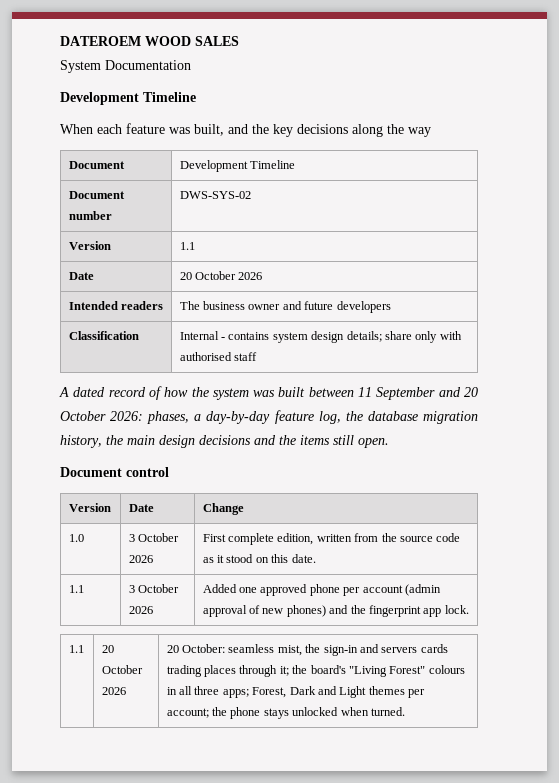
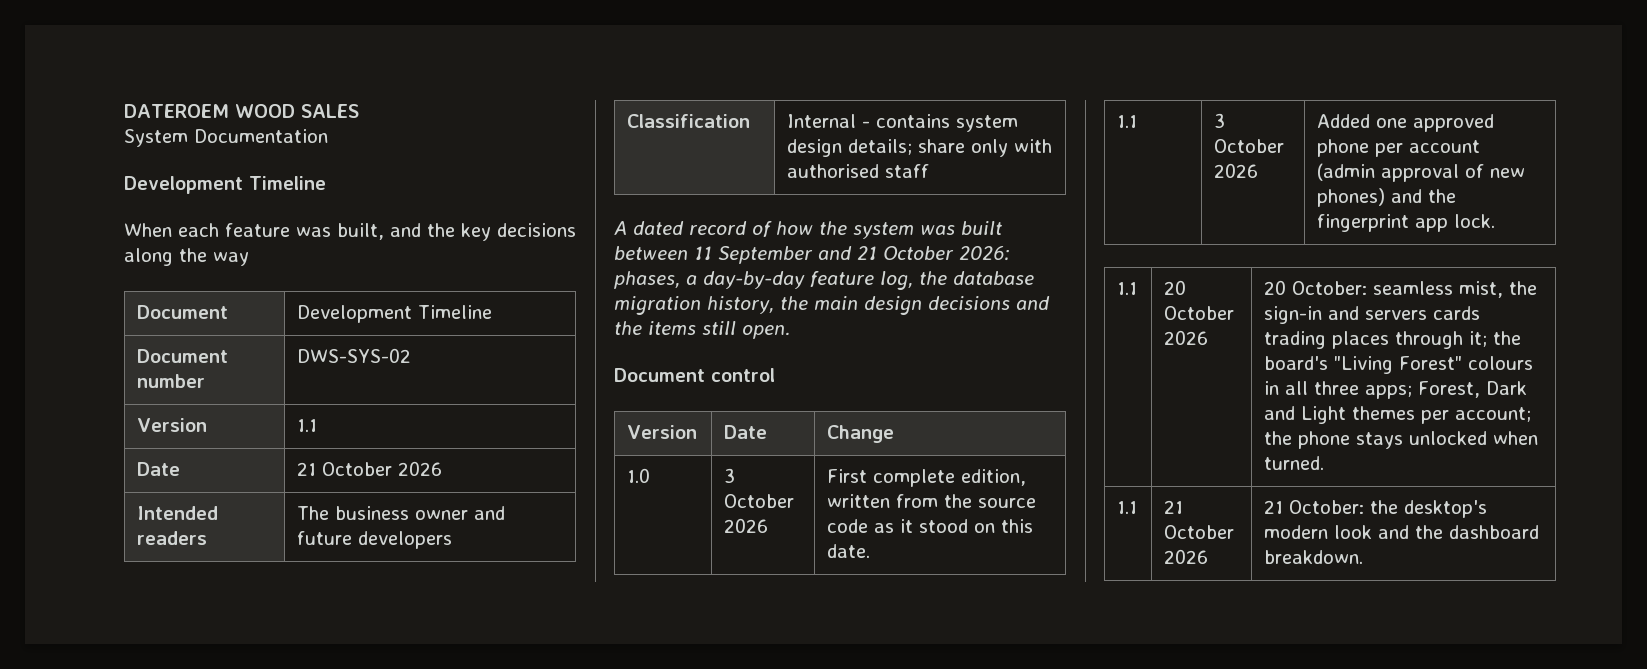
- Date | 20 October 2026
+ Date | 21 October 2026
- A dated record of how the system was built between 11 September and 20 October 2026: phases, a day-by-day feature log, the database migration history, the main design decisions and the items still open.
+ A dated record of how the system was built between 11 September and 21 October 2026: phases, a day-by-day feature log, the database migration history, the main design decisions and the items still open.
+ 1.1 | 21 October 2026 | 21 October: the desktop's modern look and the dashboard breakdown.

